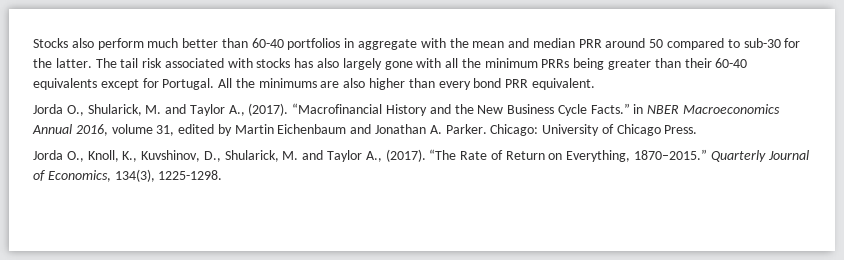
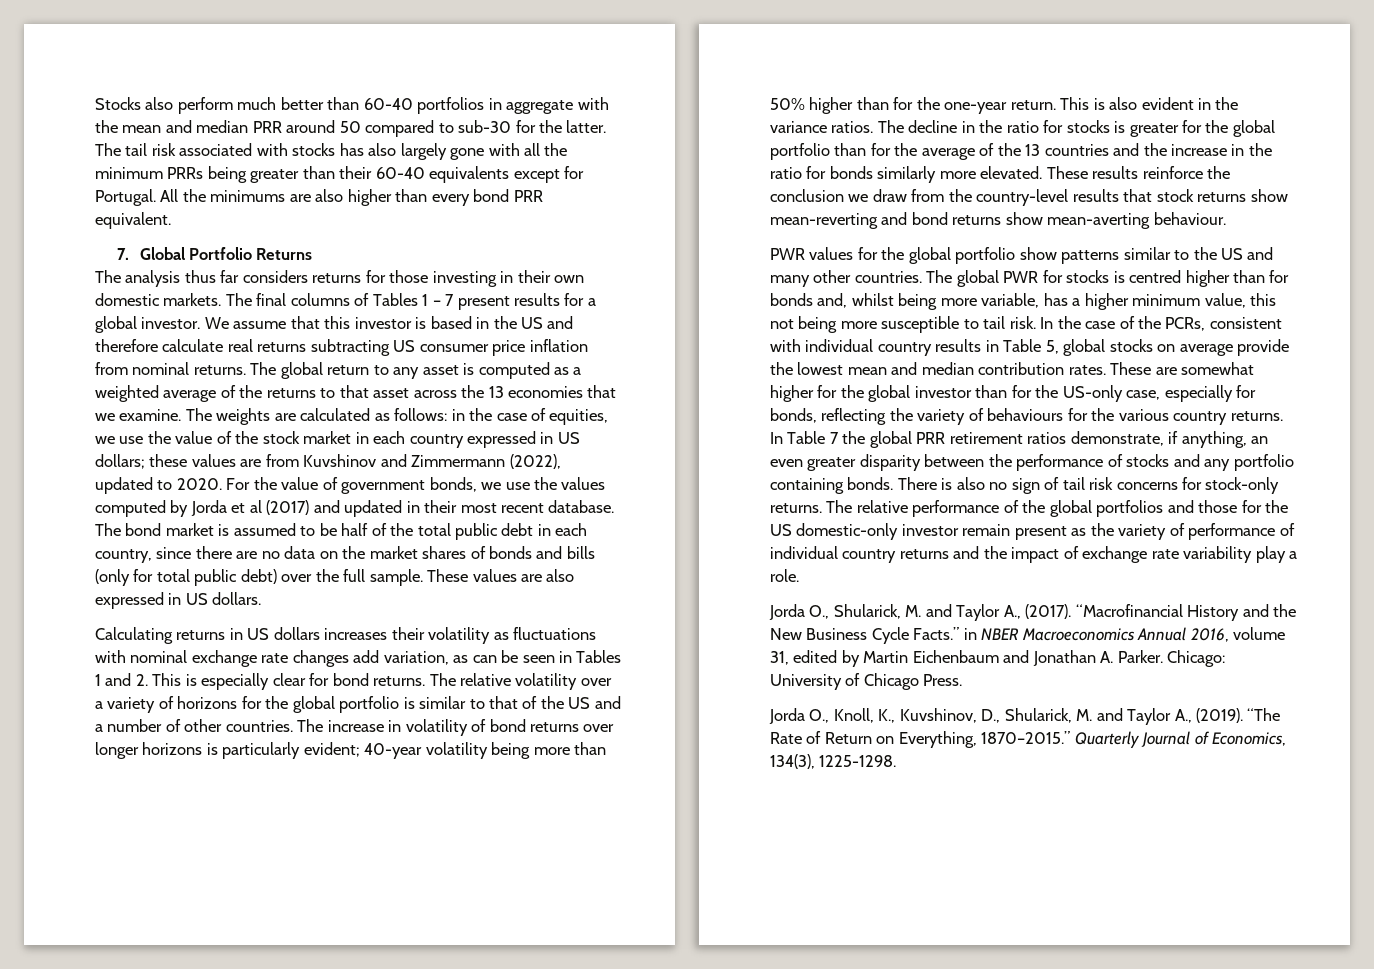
+ 7. Global Portfolio Returns
+ The analysis thus far considers returns for those investing in their own domestic markets. The final columns of Tables 1 – 7 present results for a global investor. We assume that this investor is based in the US and therefore calculate real returns subtracting US consumer price inflation from nominal returns. The global return to any asset is computed as a weighted average of the returns to that asset across the 13 economies that we examine. The weights are calculated as follows: in the case of equities, we use the value of the stock market in each country expressed in US dollars; these values are from Kuvshinov and Zimmermann (2022), updated to 2020. For the value of government bonds, we use the values computed by Jorda et al (2017) and updated in their most recent database. The bond market is assumed to be half of the total public debt in each country, since there are no data on the market shares of bonds and bills (only for total public debt) over the full sample. These values are also expressed in US dollars.
+ Calculating returns in US dollars increases their volatility as fluctuations with nominal exchange rate changes add variation, as can be seen in Tables 1 and 2. This is especially clear for bond returns. The relative volatility over a variety of horizons for the global portfolio is similar to that of the US and a number of other countries. The increase in volatility of bond returns over longer horizons is particularly evident; 40-year volatility being more than 50% higher than for the one-year return. This is also evident in the variance ratios. The decline in the ratio for stocks is greater for the global portfolio than for the average of the 13 countries and the increase in the ratio for bonds similarly more elevated. These results reinforce the conclusion we draw from the country-level results that stock returns show mean-reverting and bond returns show mean-averting behaviour.
+ PWR values for the global portfolio show patterns similar to the US and many other countries. The global PWR for stocks is centred higher than for bonds and, whilst being more variable, has a higher minimum value, this not being more susceptible to tail risk. In the case of the PCRs, consistent with individual country results in Table 5, global stocks on average provide the lowest mean and median contribution rates. These are somewhat higher for the global investor than for the US-only case, especially for bonds, reflecting the variety of behaviours for the various country returns. In Table 7 the global PRR retirement ratios demonstrate, if anything, an even greater disparity between the performance of stocks and any portfolio containing bonds. There is also no sign of tail risk concerns for stock-only returns. The relative performance of the global portfolios and those for the US domestic-only investor remain present as the variety of performance of individual country returns and the impact of exchange rate variability play a role.
- Jorda O., Knoll, K., Kuvshinov, D., Shularick, M. and Taylor A., (2017).
+ Jorda O., Knoll, K., Kuvshinov, D., Shularick, M. and Taylor A., (2019).

